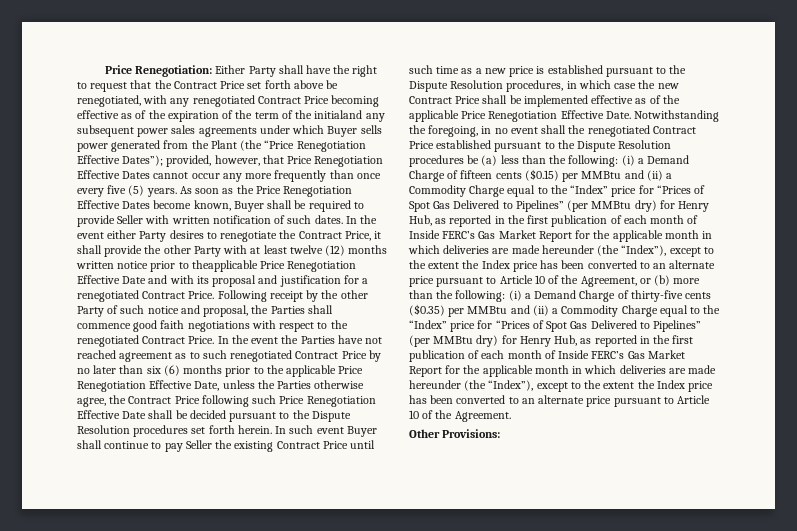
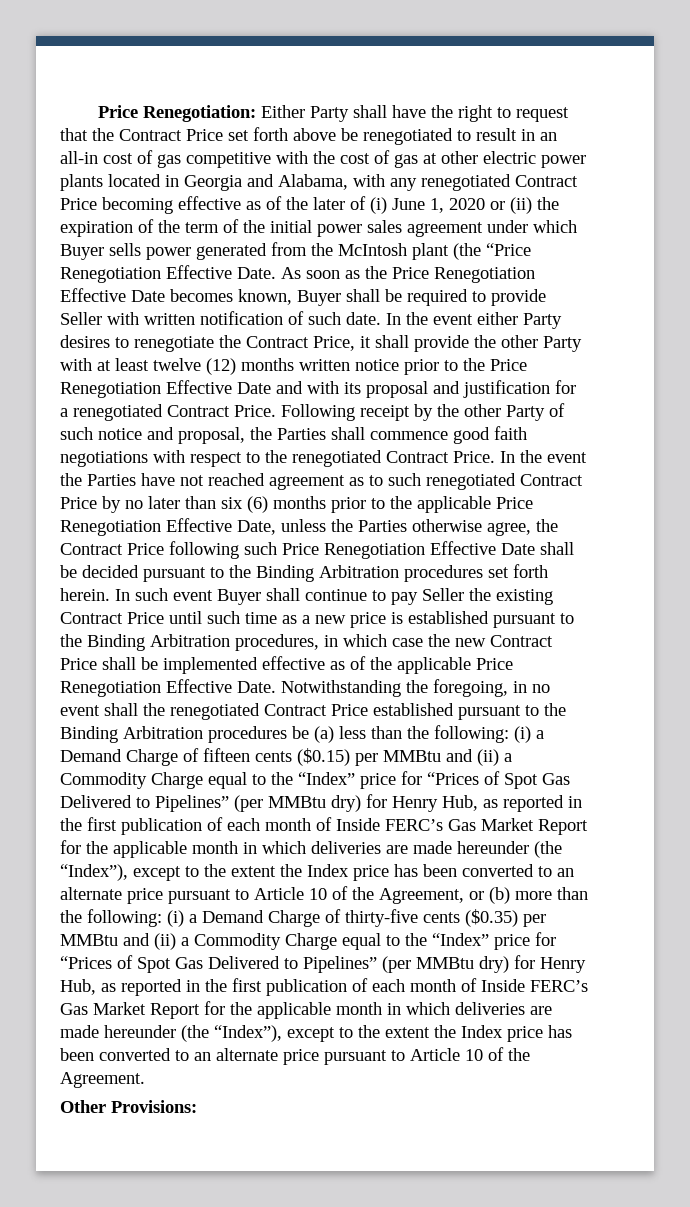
- Price Renegotiation: Either Party shall have the right to request that the Contract Price set forth above be renegotiated, with any renegotiated Contract Price becoming effective as of the expiration of the term of the initialand any subsequent power sales agreements under which Buyer sells power generated from the Plant (the “Price Renegotiation Effective Dates”); provided, however, that Price Renegotiation Effective Dates cannot occur any more frequently than once every five (5) years.
+ Price Renegotiation: Either Party shall have the right to request that the Contract Price set forth above be renegotiated to result in an all-in cost of gas competitive with the cost of gas at other electric power plants located in Georgia and Alabama, with any renegotiated Contract Price becoming effective as of the later of (i) June 1, 2020 or (ii) the expiration of the term of the initial power sales agreement under which Buyer sells power generated from the McIntosh plant (the “Price Renegotiation Effective Date.
- As soon as the Price Renegotiation Effective Dates become known, Buyer shall be required to provide Seller with written notification of such dates.
+ As soon as the Price Renegotiation Effective Date becomes known, Buyer shall be required to provide Seller with written notification of such date.
- In the event either Party desires to renegotiate the Contract Price, it shall provide the other Party with at least twelve (12) months written notice prior to theapplicable Price Renegotiation Effective Date and with its proposal and justification for a renegotiated Contract Price.
+ In the event either Party desires to renegotiate the Contract Price, it shall provide the other Party with at least twelve (12) months written notice prior to the Price Renegotiation Effective Date and with its proposal and justification for a renegotiated Contract Price.
- In the event the Parties have not reached agreement as to such renegotiated Contract Price by no later than six (6) months prior to the applicable Price Renegotiation Effective Date, unless the Parties otherwise agree, the Contract Price following such Price Renegotiation Effective Date shall be decided pursuant to the Dispute Resolution procedures set forth herein.
+ In the event the Parties have not reached agreement as to such renegotiated Contract Price by no later than six (6) months prior to the applicable Price Renegotiation Effective Date, unless the Parties otherwise agree, the Contract Price following such Price Renegotiation Effective Date shall be decided pursuant to the Binding Arbitration procedures set forth herein.
- In such event Buyer shall continue to pay Seller the existing Contract Price until such time as a new price is established pursuant to the Dispute Resolution procedures, in which case the new Contract Price shall be implemented effective as of the applicable Price Renegotiation Effective Date.
+ In such event Buyer shall continue to pay Seller the existing Contract Price until such time as a new price is established pursuant to the Binding Arbitration procedures, in which case the new Contract Price shall be implemented effective as of the applicable Price Renegotiation Effective Date.
- Notwithstanding the foregoing, in no event shall the renegotiated Contract Price established pursuant to the Dispute Resolution procedures be (a) less than the following:
+ Notwithstanding the foregoing, in no event shall the renegotiated Contract Price established pursuant to the Binding Arbitration procedures be (a) less than the following:

